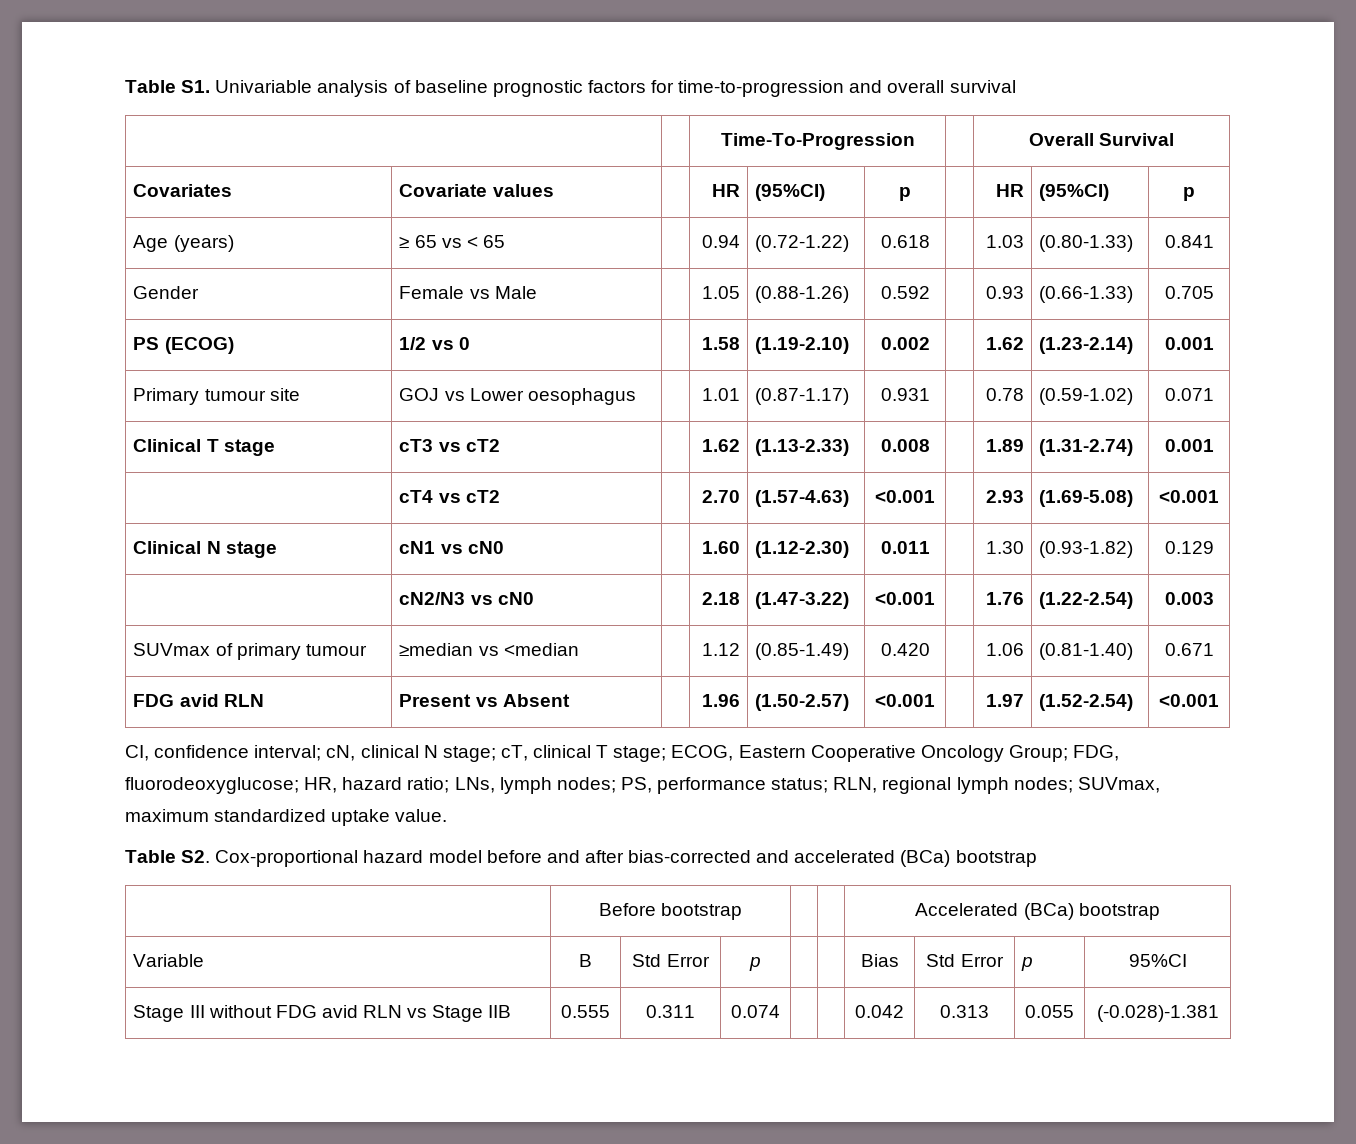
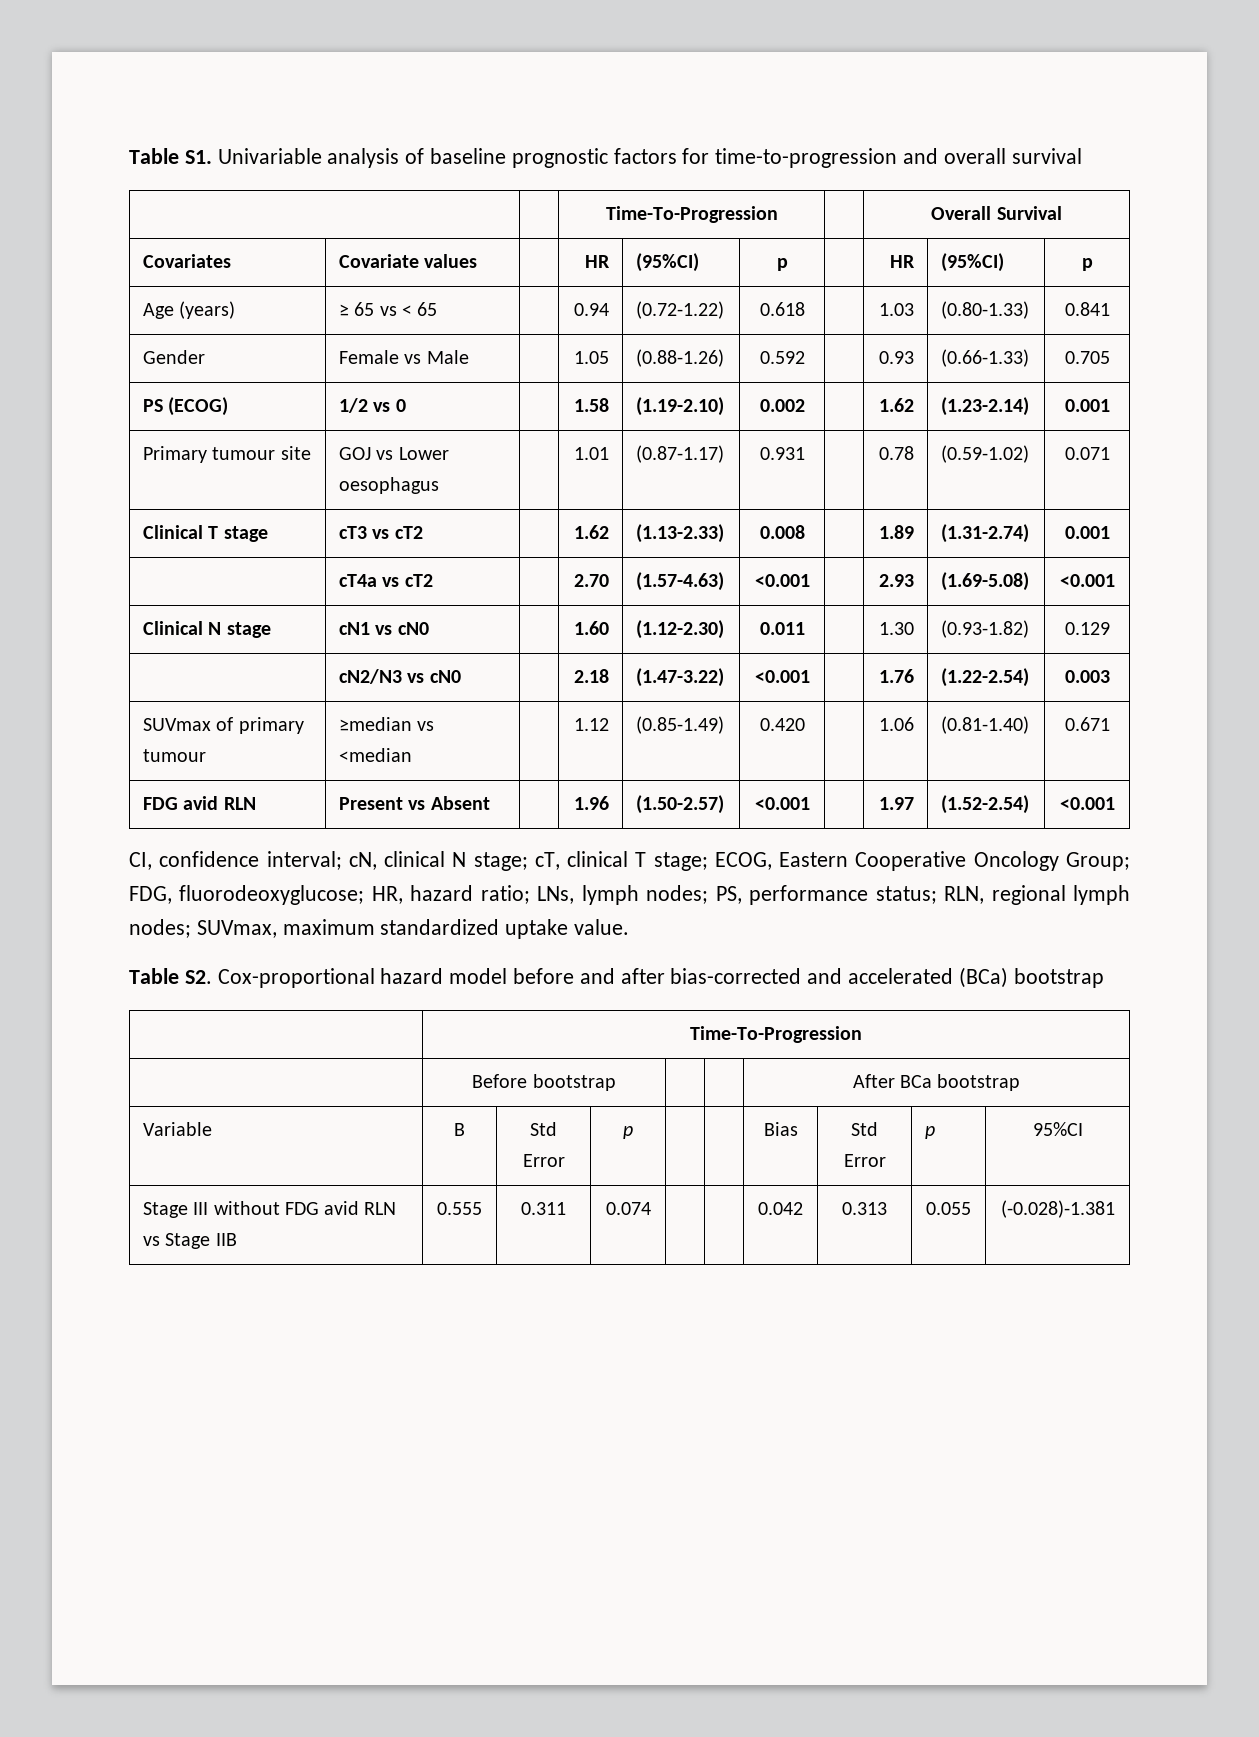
- | cT4 vs cT2 | | 2.70 | (1.57-4.63) | <0.001 | | 2.93 | (1.69-5.08) | <0.001
+ | cT4a vs cT2 | | 2.70 | (1.57-4.63) | <0.001 | | 2.93 | (1.69-5.08) | <0.001
  Table S2. Cox-proportional hazard model before and after bias-corrected and accelerated (BCa) bootstrap
+ | Time-To-Progression
- | Before bootstrap | | | Accelerated (BCa) bootstrap
+ | Before bootstrap | | | After BCa bootstrap

